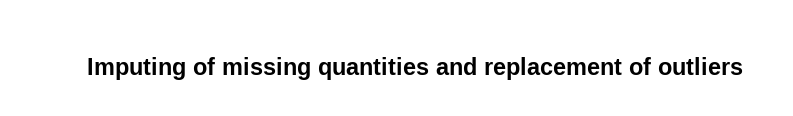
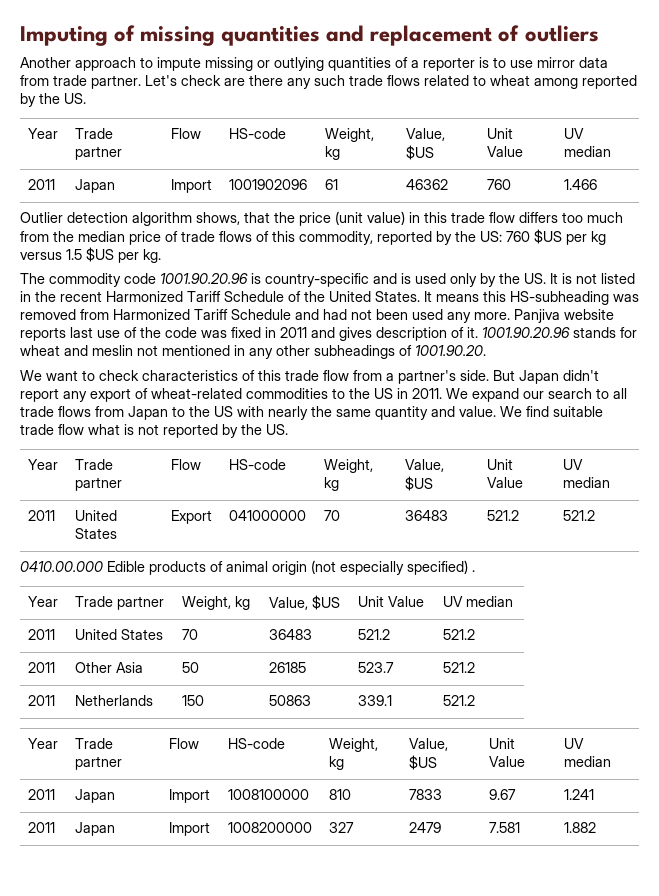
+ Another approach to impute missing or outlying quantities of a reporter is to use mirror data from trade partner. Let's check are there any such trade flows related to wheat among reported by the US.
+ Year | Trade partner | Flow | HS-code | Weight, kg | Value, $US | Unit Value | UV median
+ 2011 | Japan | Import | 1001902096 | 61 | 46362 | 760 | 1.466
+ Outlier detection algorithm shows, that the price (unit value) in this trade flow differs too much from the median price of trade flows of this commodity, reported by the US: 760 $US per kg versus 1.5 $US per kg.
+ The commodity code 1001.90.20.96 is country-specific and is used only by the US. It is not listed in the recent Harmonized Tariff Schedule of the United States. It means this HS-subheading was removed from Harmonized Tariff Schedule and had not been used any more. Panjiva website reports last use of the code was fixed in 2011 and gives description of it. 1001.90.20.96 stands for wheat and meslin not mentioned in any other subheadings of 1001.90.20.
+ We want to check characteristics of this trade flow from a partner's side. But Japan didn't report any export of wheat-related commodities to the US in 2011. We expand our search to all trade flows from Japan to the US with nearly the same quantity and value. We find suitable trade flow what is not reported by the US.
+ Year | Trade partner | Flow | HS-code | Weight, kg | Value, $US | Unit Value | UV median
+ 2011 | United States | Export | 041000000 | 70 | 36483 | 521.2 | 521.2
+ 0410.00.000 Edible products of animal origin (not especially specified) .
+ Year | Trade partner | Weight, kg | Value, $US | Unit Value | UV median
+ 2011 | United States | 70 | 36483 | 521.2 | 521.2
+ 2011 | Other Asia | 50 | 26185 | 523.7 | 521.2
+ 2011 | Netherlands | 150 | 50863 | 339.1 | 521.2
+ Year | Trade partner | Flow | HS-code | Weight, kg | Value, $US | Unit Value | UV median
+ 2011 | Japan | Import | 1008100000 | 810 | 7833 | 9.67 | 1.241
+ 2011 | Japan | Import | 1008200000 | 327 | 2479 | 7.581 | 1.882

